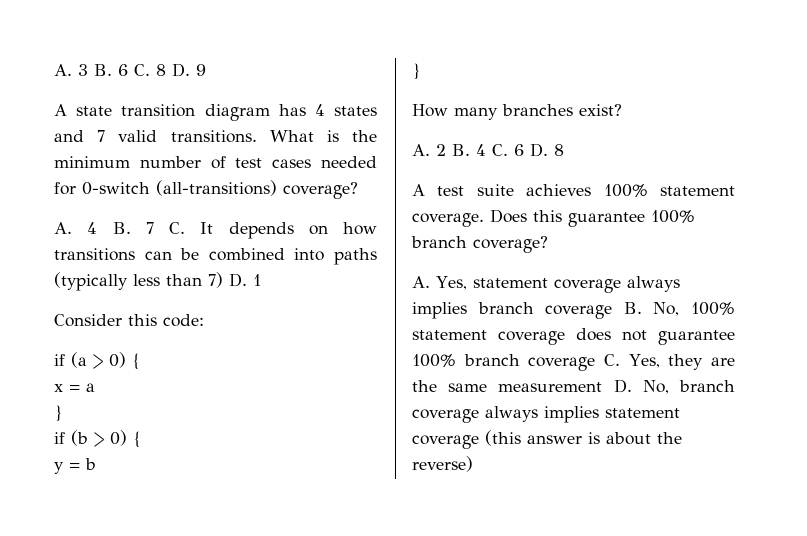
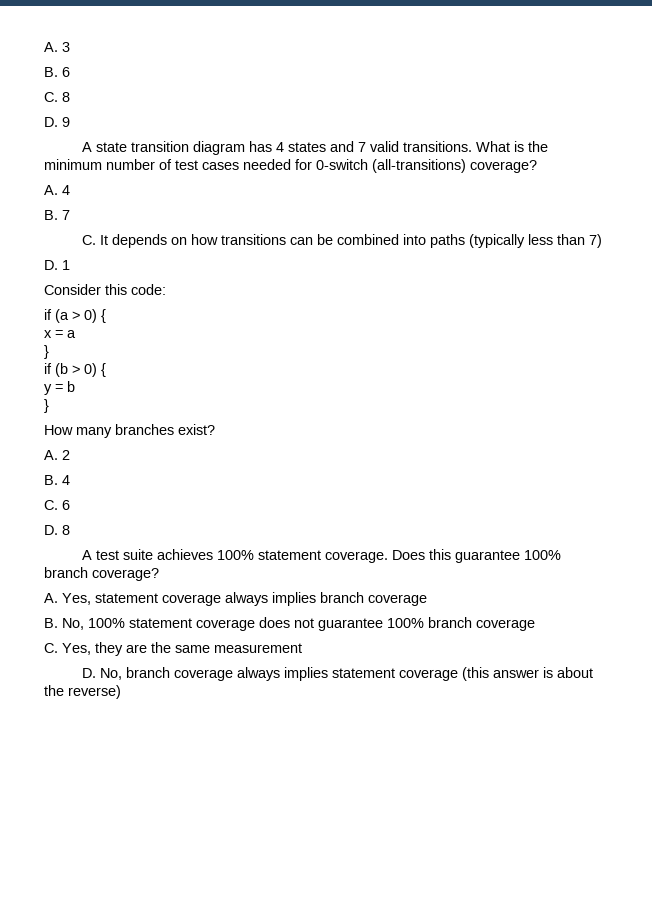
- A. 3 B. 6 C. 8 D. 9
+ A. 3
+ B. 6
+ C. 8
+ D. 9
- A. 4 B. 7 C. It depends on how transitions can be combined into paths (typically less than 7) D. 1
+ A. 4
+ B. 7
+ C. It depends on how transitions can be combined into paths (typically less than 7)
+ D. 1
- A. 2 B. 4 C. 6 D. 8
+ A. 2
+ B. 4
+ C. 6
+ D. 8
- A. Yes, statement coverage always implies branch coverage B. No, 100% statement coverage does not guarantee 100% branch coverage C. Yes, they are the same measurement D. No, branch coverage always implies statement coverage (this answer is about the reverse)
+ A. Yes, statement coverage always implies branch coverage
+ B. No, 100% statement coverage does not guarantee 100% branch coverage
+ C. Yes, they are the same measurement
+ D. No, branch coverage always implies statement coverage (this answer is about the reverse)

